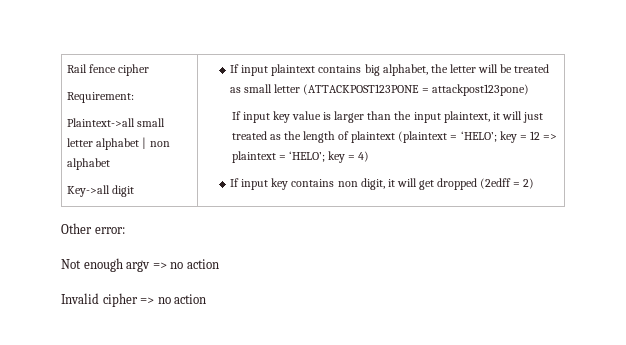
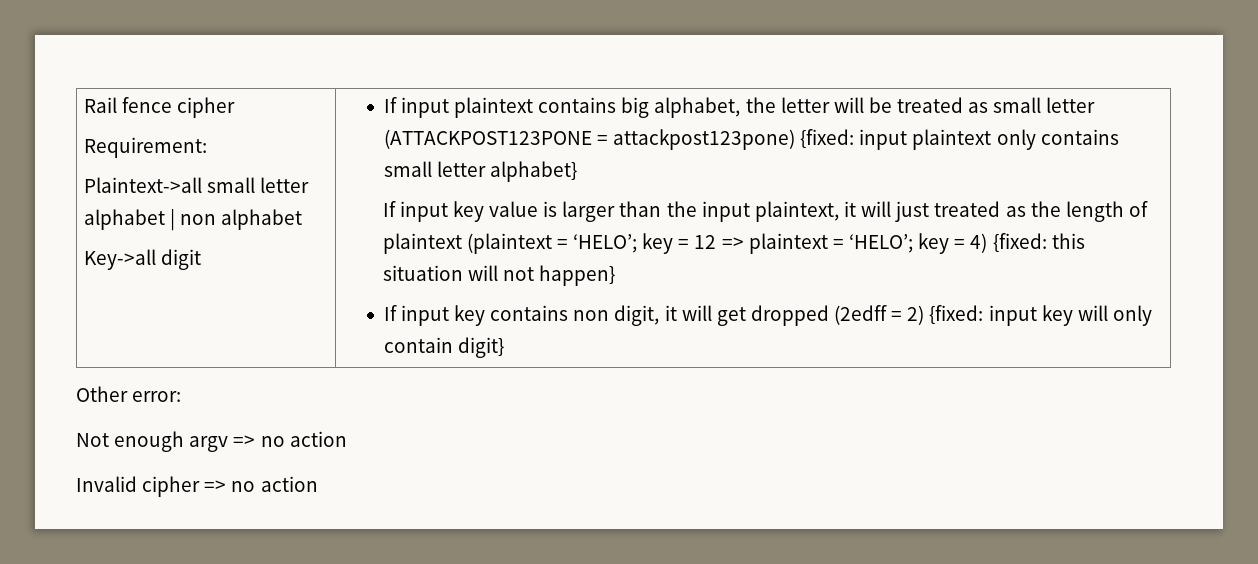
- If input plaintext contains big alphabet, the letter will be treated as small letter (ATTACKPOST123PONE = attackpost123pone)
+ If input plaintext contains big alphabet, the letter will be treated as small letter (ATTACKPOST123PONE = attackpost123pone) {fixed: input plaintext only contains small letter alphabet}
- If input key value is larger than the input plaintext, it will just treated as the length of plaintext (plaintext = ‘HELO’; key = 12 => plaintext = ‘HELO’; key = 4)
+ If input key value is larger than the input plaintext, it will just treated as the length of plaintext (plaintext = ‘HELO’; key = 12 => plaintext = ‘HELO’; key = 4) {fixed: this situation will not happen}
- If input key contains non digit, it will get dropped (2edff = 2)
+ If input key contains non digit, it will get dropped (2edff = 2) {fixed: input key will only contain digit}

